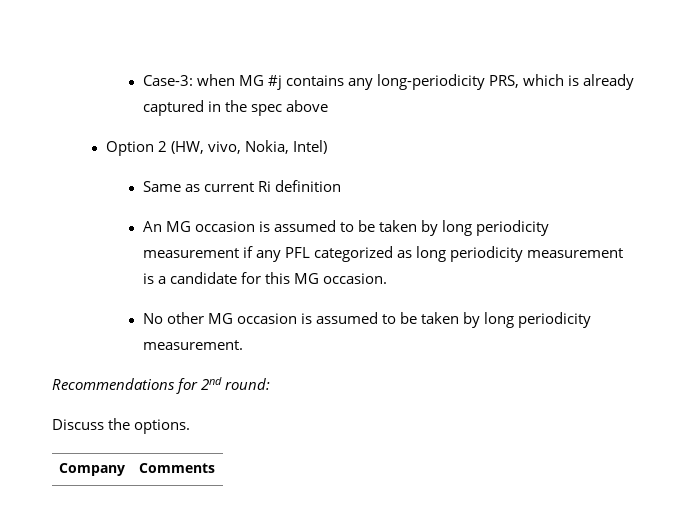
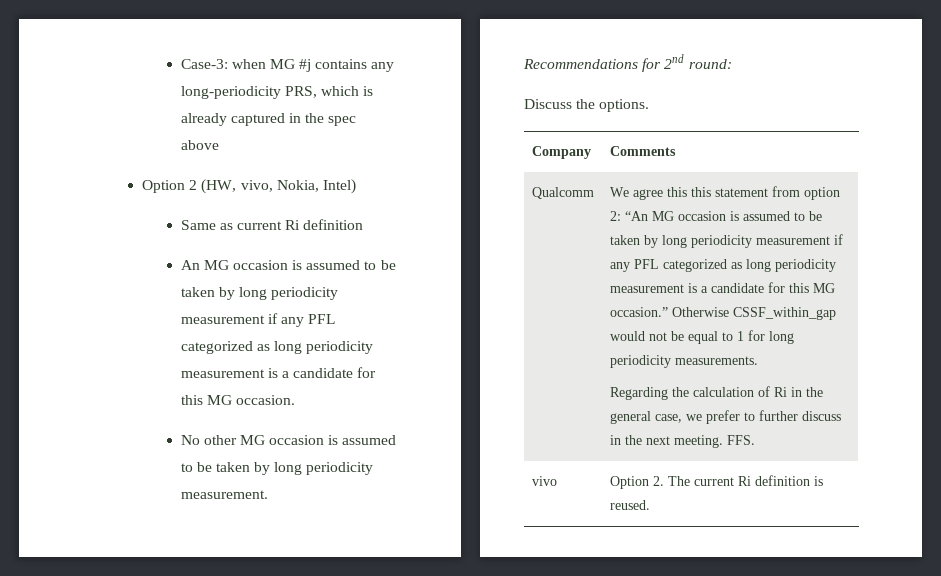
+ Qualcomm | We agree this this statement from option 2: “An MG occasion is assumed to be taken by long periodicity measurement if any PFL categorized as long periodicity measurement is a candidate for this MG occasion.” Otherwise CSSF_within_gap would not be equal to 1 for long periodicity measurements.
+ Regarding the calculation of Ri in the general case, we prefer to further discuss in the next meeting. FFS.
+ vivo | Option 2. The current Ri definition is reused.

